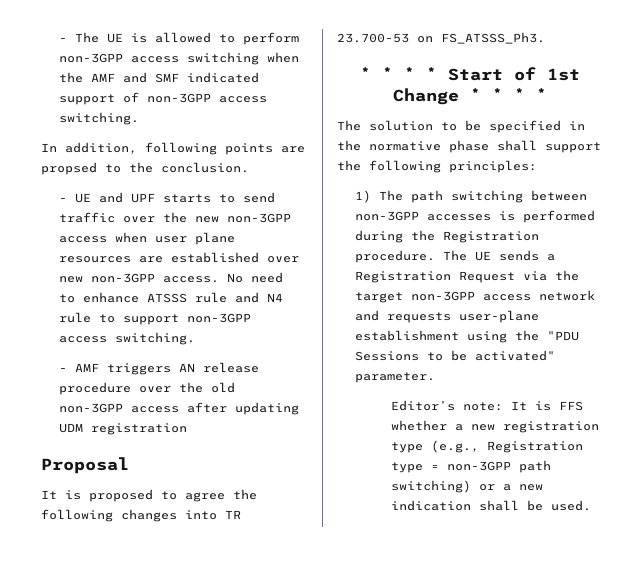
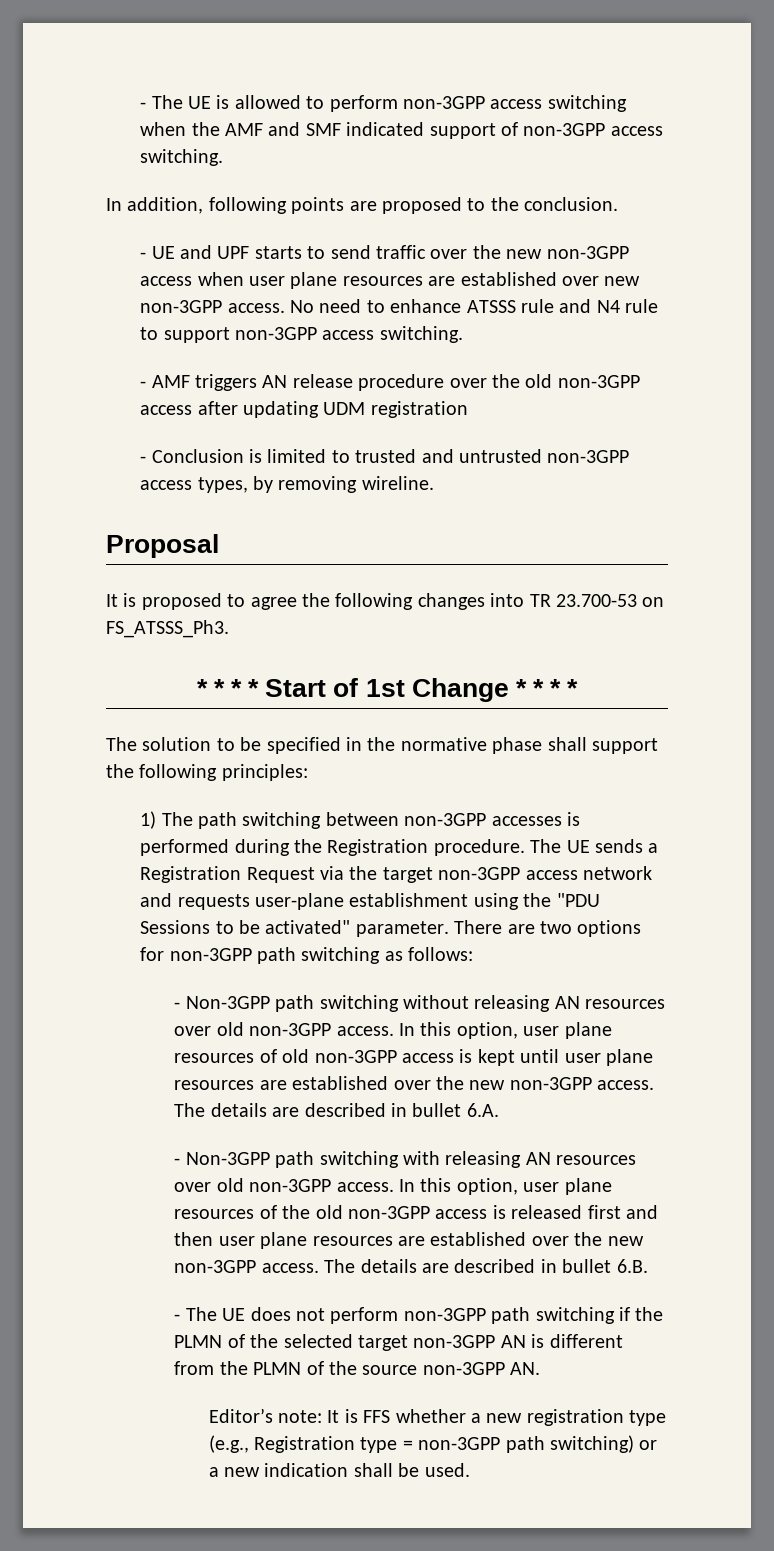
- In addition, following points are propsed to the conclusion.
+ In addition, following points are proposed to the conclusion.
+ - Conclusion is limited to trusted and untrusted non-3GPP access types, by removing wireline.
+ There are two options for non-3GPP path switching as follows:
+ - Non-3GPP path switching without releasing AN resources over old non-3GPP access. In this option, user plane resources of old non-3GPP access is kept until user plane resources are established over the new non-3GPP access. The details are described in bullet 6.A.
+ - Non-3GPP path switching with releasing AN resources over old non-3GPP access. In this option, user plane resources of the old non-3GPP access is released first and then user plane resources are established over the new non-3GPP access. The details are described in bullet 6.B.
+ - The UE does not perform non-3GPP path switching if the PLMN of the selected target non-3GPP AN is different from the PLMN of the source non-3GPP AN.

